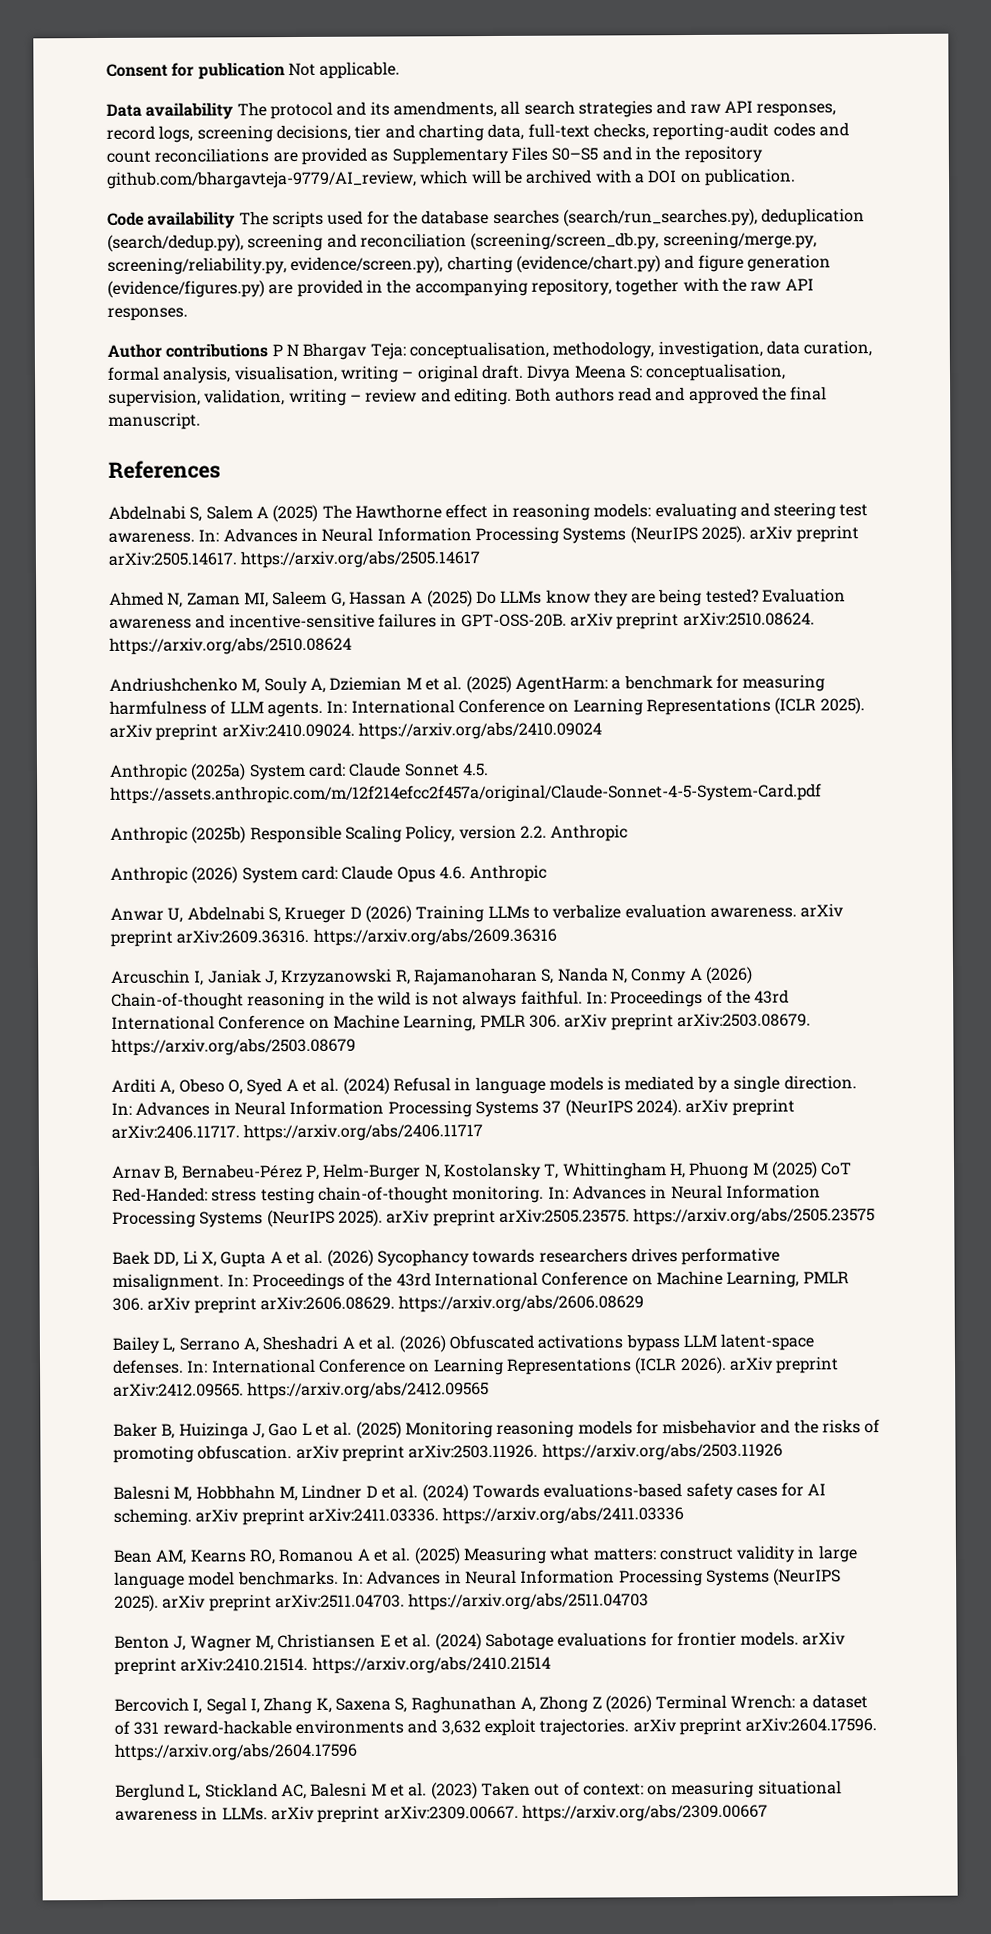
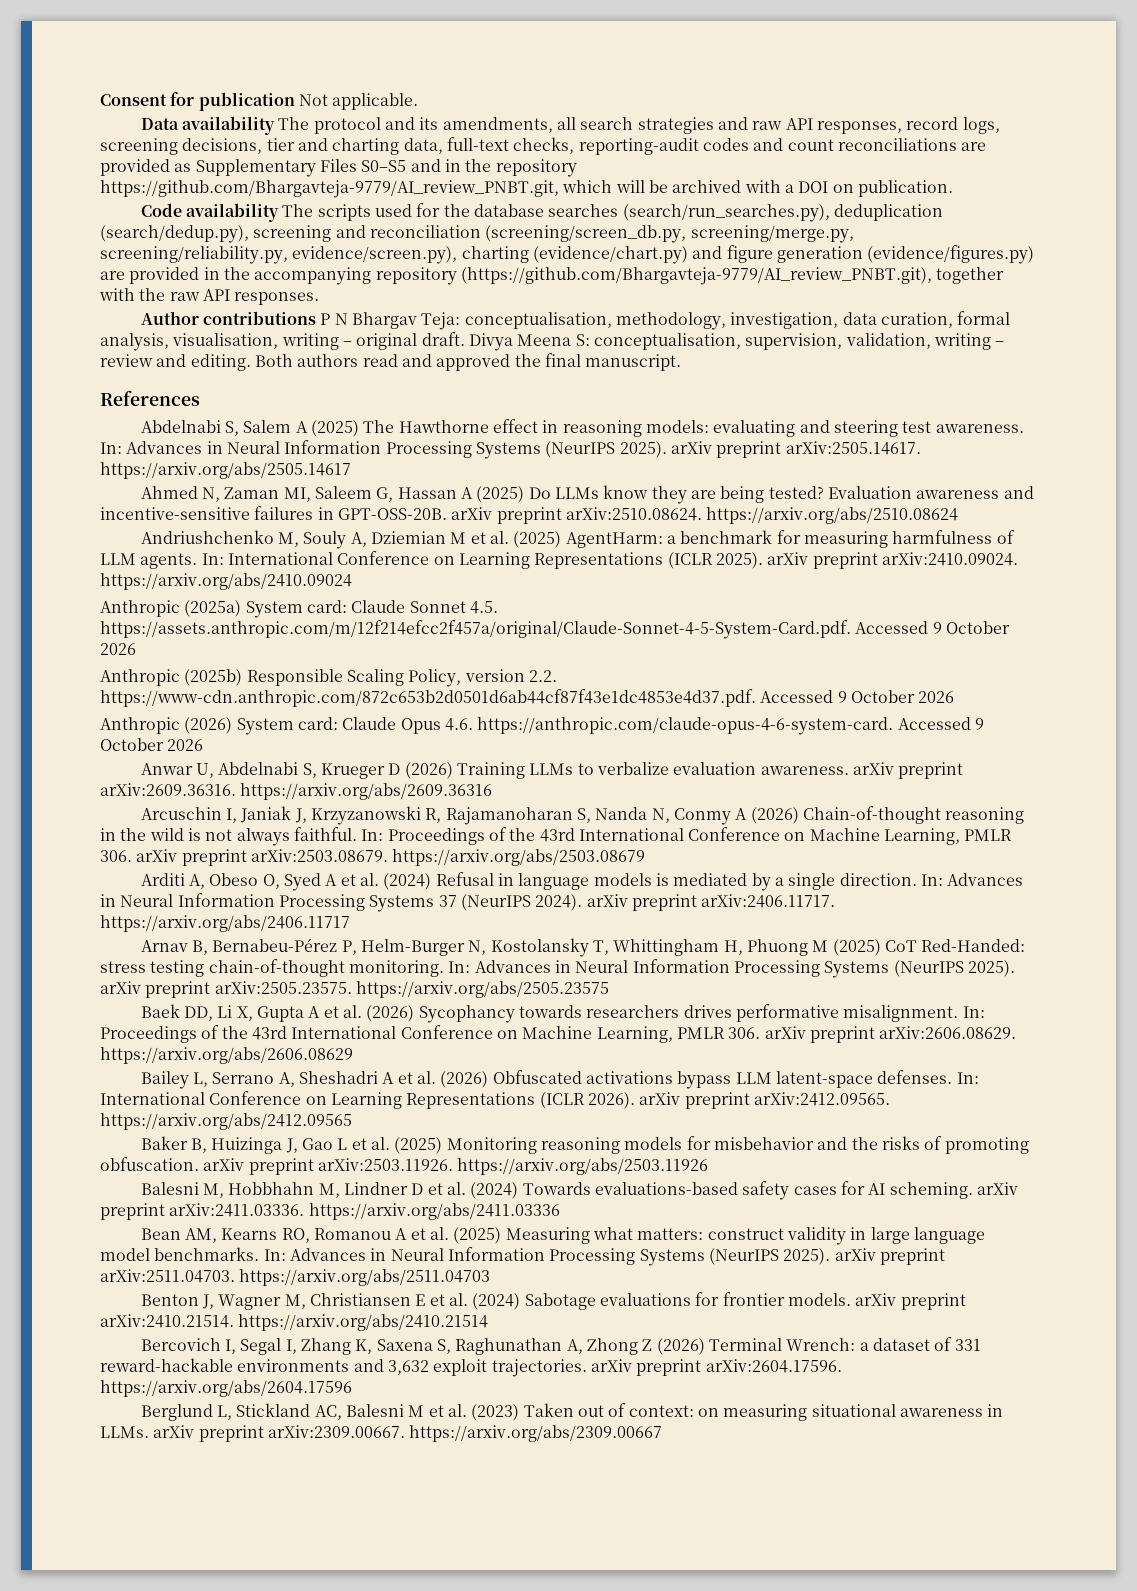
- Data availability The protocol and its amendments, all search strategies and raw API responses, record logs, screening decisions, tier and charting data, full-text checks, reporting-audit codes and count reconciliations are provided as Supplementary Files S0–S5 and in the repository github.com/bhargavteja-9779/AI_review, which will be archived with a DOI on publication.
+ Data availability The protocol and its amendments, all search strategies and raw API responses, record logs, screening decisions, tier and charting data, full-text checks, reporting-audit codes and count reconciliations are provided as Supplementary Files S0–S5 and in the repository https://github.com/Bhargavteja-9779/AI_review_PNBT.git, which will be archived with a DOI on publication.
- Code availability The scripts used for the database searches (search/run_searches.py), deduplication (search/dedup.py), screening and reconciliation (screening/screen_db.py, screening/merge.py, screening/reliability.py, evidence/screen.py), charting (evidence/chart.py) and figure generation (evidence/figures.py) are provided in the accompanying repository, together with the raw API responses.
+ Code availability The scripts used for the database searches (search/run_searches.py), deduplication (search/dedup.py), screening and reconciliation (screening/screen_db.py, screening/merge.py, screening/reliability.py, evidence/screen.py), charting (evidence/chart.py) and figure generation (evidence/figures.py) are provided in the accompanying repository (https://github.com/Bhargavteja-9779/AI_review_PNBT.git), together with the raw API responses.
- Anthropic (2025a) System card: Claude Sonnet 4.5. https://assets.anthropic.com/m/12f214efcc2f457a/original/Claude-Sonnet-4-5-System-Card.pdf
+ Anthropic (2025a) System card: Claude Sonnet 4.5. https://assets.anthropic.com/m/12f214efcc2f457a/original/Claude-Sonnet-4-5-System-Card.pdf. Accessed 9 October 2026
- Anthropic (2025b) Responsible Scaling Policy, version 2.2. Anthropic
+ Anthropic (2025b) Responsible Scaling Policy, version 2.2. https://www-cdn.anthropic.com/872c653b2d0501d6ab44cf87f43e1dc4853e4d37.pdf. Accessed 9 October 2026
- Anthropic (2026) System card: Claude Opus 4.6. Anthropic
+ Anthropic (2026) System card: Claude Opus 4.6. https://anthropic.com/claude-opus-4-6-system-card. Accessed 9 October 2026

